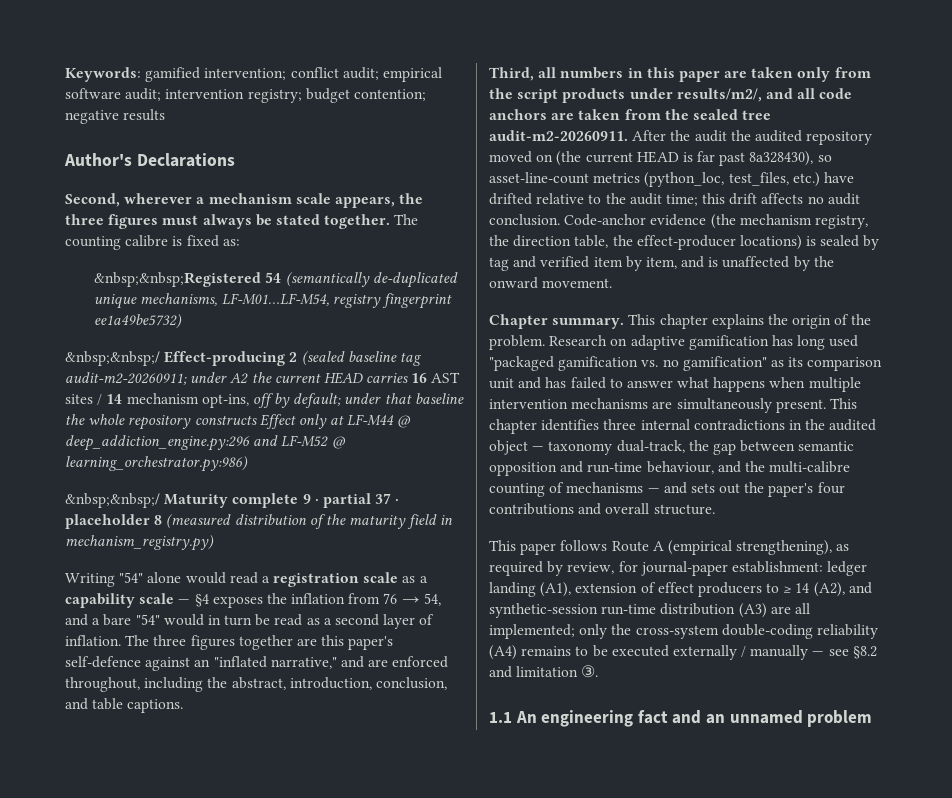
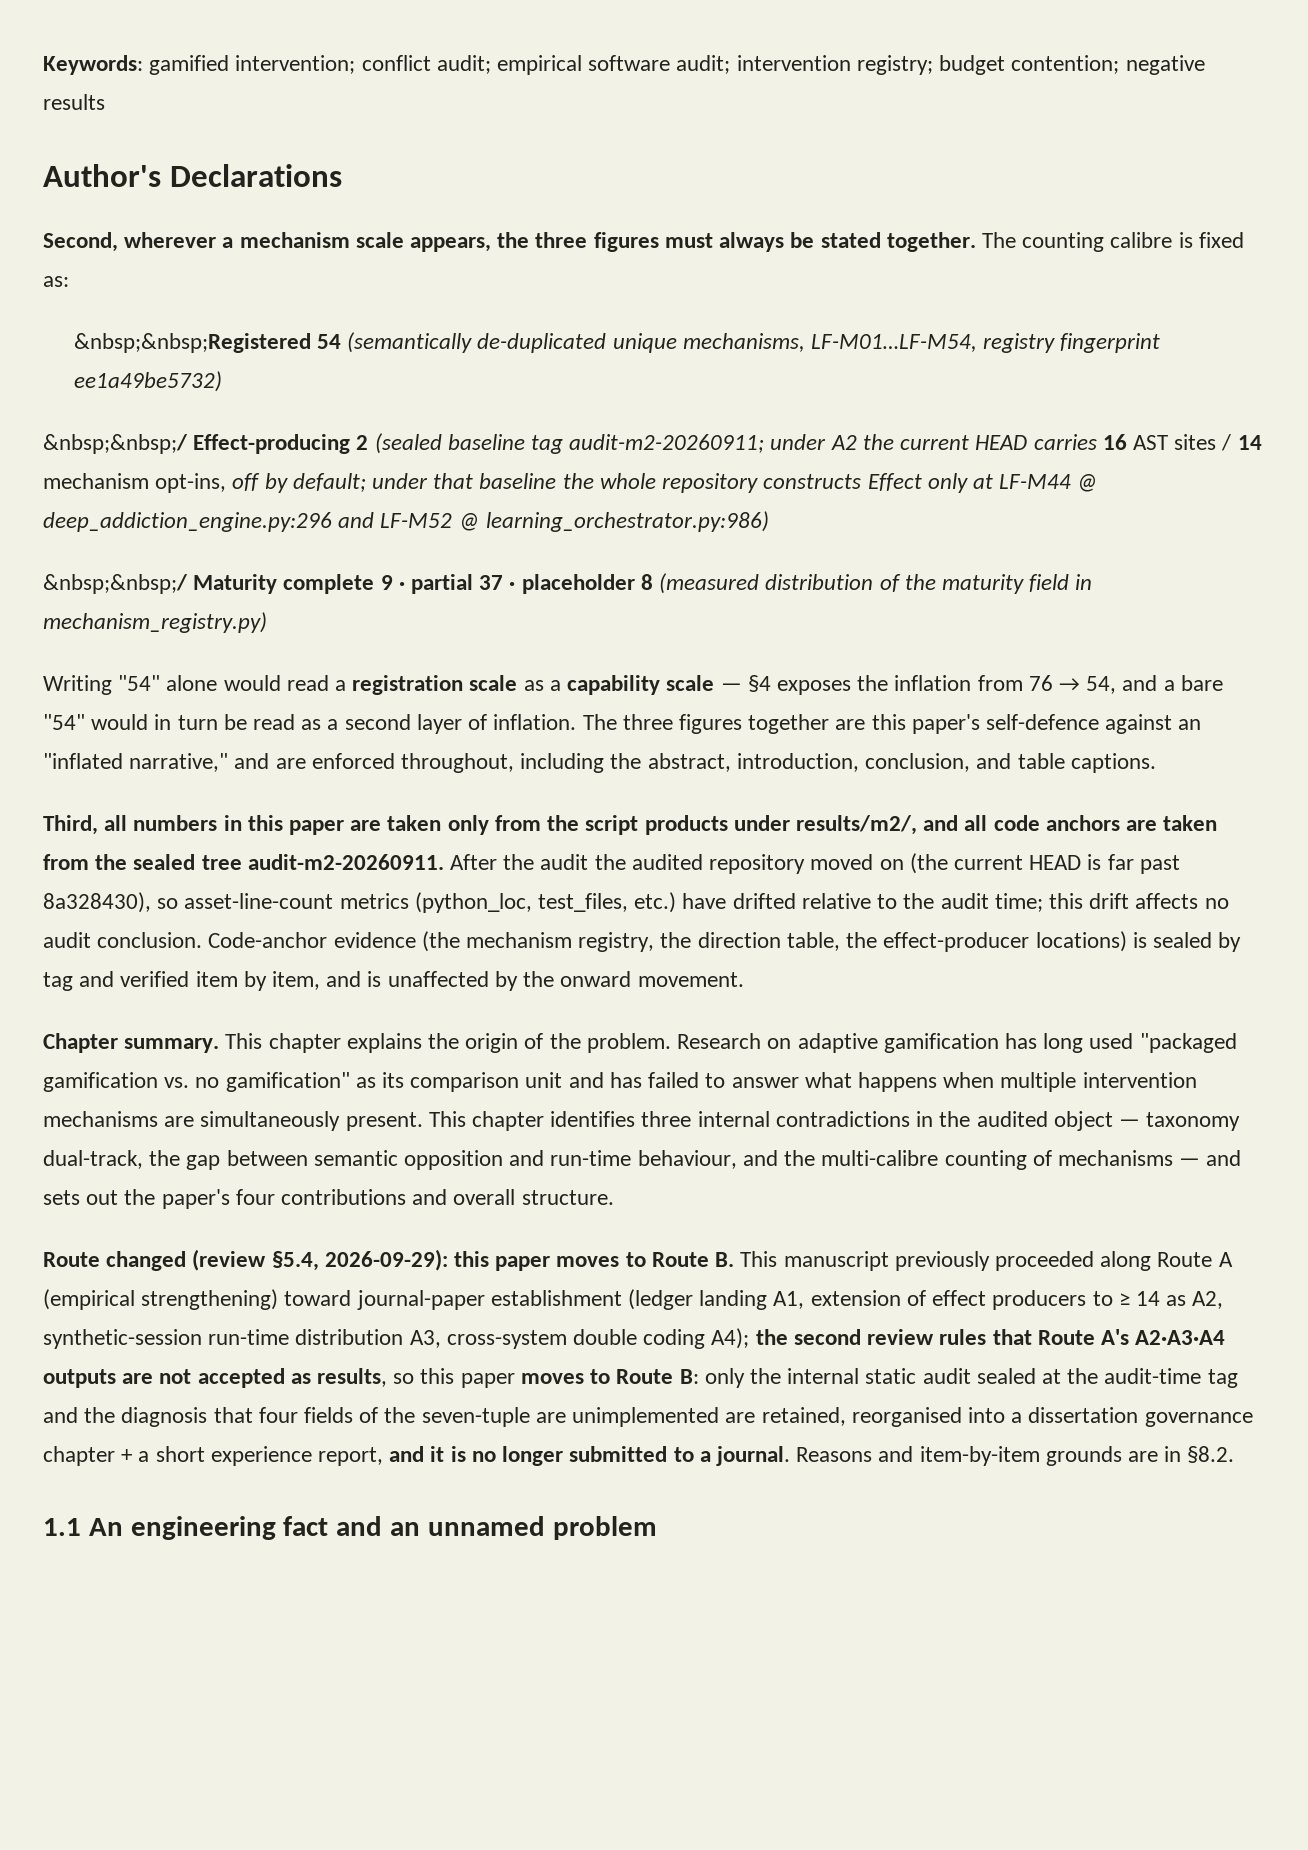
- This paper follows Route A (empirical strengthening), as required by review, for journal-paper establishment: ledger landing (A1), extension of effect producers to ≥ 14 (A2), and synthetic-session run-time distribution (A3) are all implemented; only the cross-system double-coding reliability (A4) remains to be executed externally / manually — see §8.2 and limitation ③.
+ Route changed (review §5.4, 2026-09-29): this paper moves to Route B. This manuscript previously proceeded along Route A (empirical strengthening) toward journal-paper establishment (ledger landing A1, extension of effect producers to ≥ 14 as A2, synthetic-session run-time distribution A3, cross-system double coding A4); the second review rules that Route A's A2·A3·A4 outputs are not accepted as results, so this paper moves to Route B: only the internal static audit sealed at the audit-time tag and the diagnosis that four fields of the seven-tuple are unimplemented are retained, reorganised into a dissertation governance chapter + a short experience report, and it is no longer submitted to a journal. Reasons and item-by-item grounds are in §8.2.

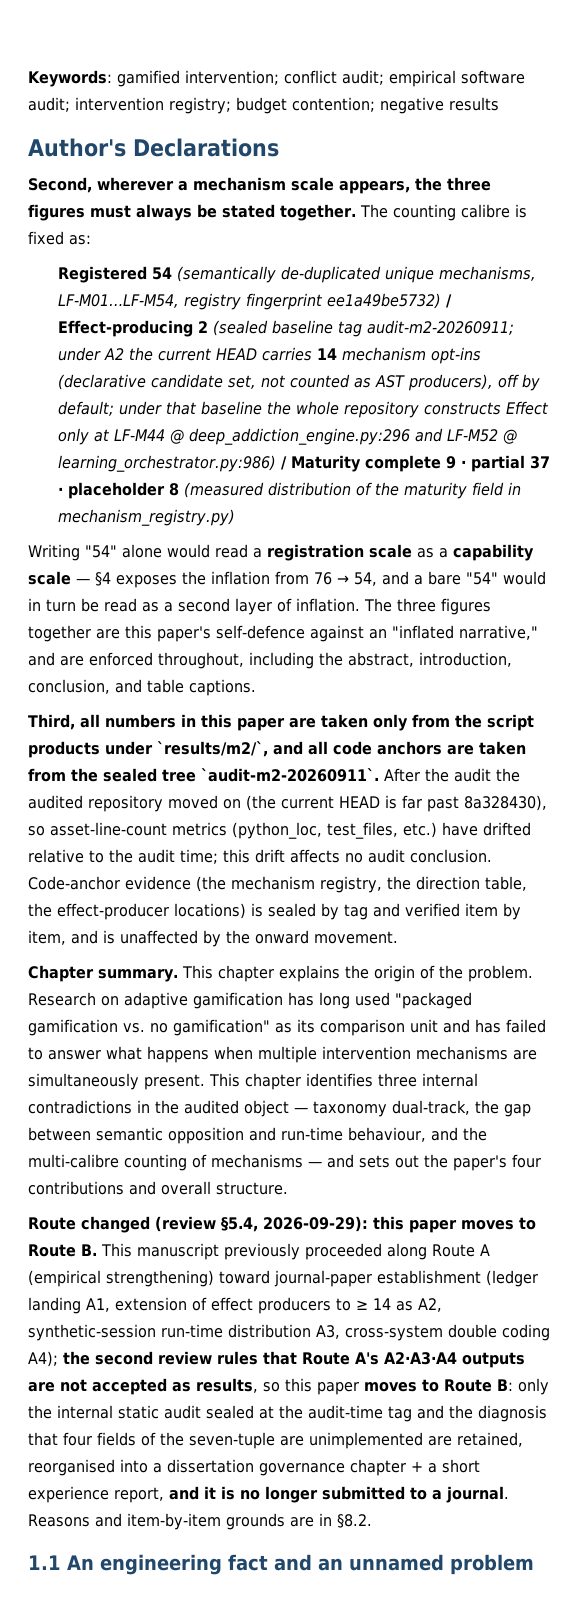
- &nbsp;&nbsp;Registered 54 (semantically de-duplicated unique mechanisms, LF-M01…LF-M54, registry fingerprint ee1a49be5732)
- &nbsp;&nbsp;/ Effect-producing 2 (sealed baseline tag audit-m2-20260911; under A2 the current HEAD carries 16 AST sites / 14 mechanism opt-ins, off by default; under that baseline the whole repository constructs Effect only at LF-M44 @ deep_addiction_engine.py:296 and LF-M52 @ learning_orchestrator.py:986)
- &nbsp;&nbsp;/ Maturity complete 9 · partial 37 · placeholder 8 (measured distribution of the maturity field in mechanism_registry.py)
+ Registered 54 (semantically de-duplicated unique mechanisms, LF-M01…LF-M54, registry fingerprint ee1a49be5732) / Effect-producing 2 (sealed baseline tag audit-m2-20260911; under A2 the current HEAD carries 14 mechanism opt-ins (declarative candidate set, not counted as AST producers), off by default; under that baseline the whole repository constructs Effect only at LF-M44 @ deep_addiction_engine.py:296 and LF-M52 @ learning_orchestrator.py:986) / Maturity complete 9 · partial 37 · placeholder 8 (measured distribution of the maturity field in mechanism_registry.py)
- Third, all numbers in this paper are taken only from the script products under results/m2/, and all code anchors are taken from the sealed tree audit-m2-20260911.
+ Third, all numbers in this paper are taken only from the script products under `results/m2/`, and all code anchors are taken from the sealed tree `audit-m2-20260911`.

